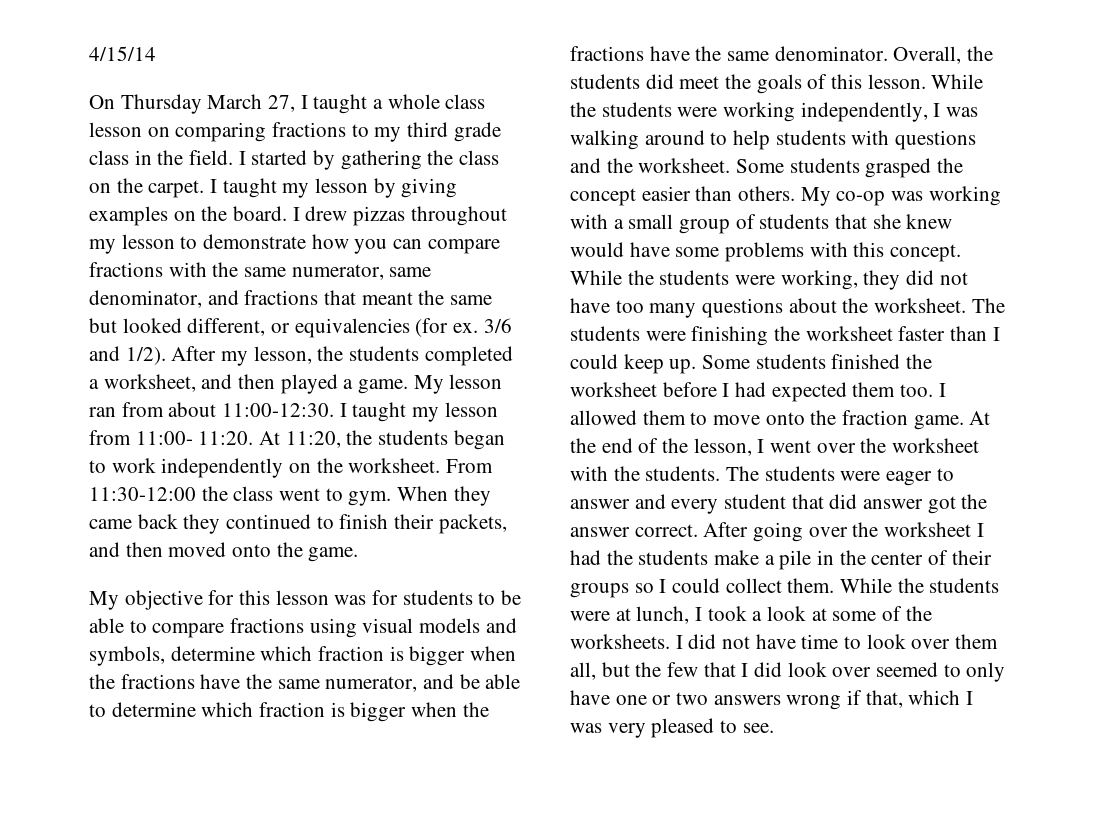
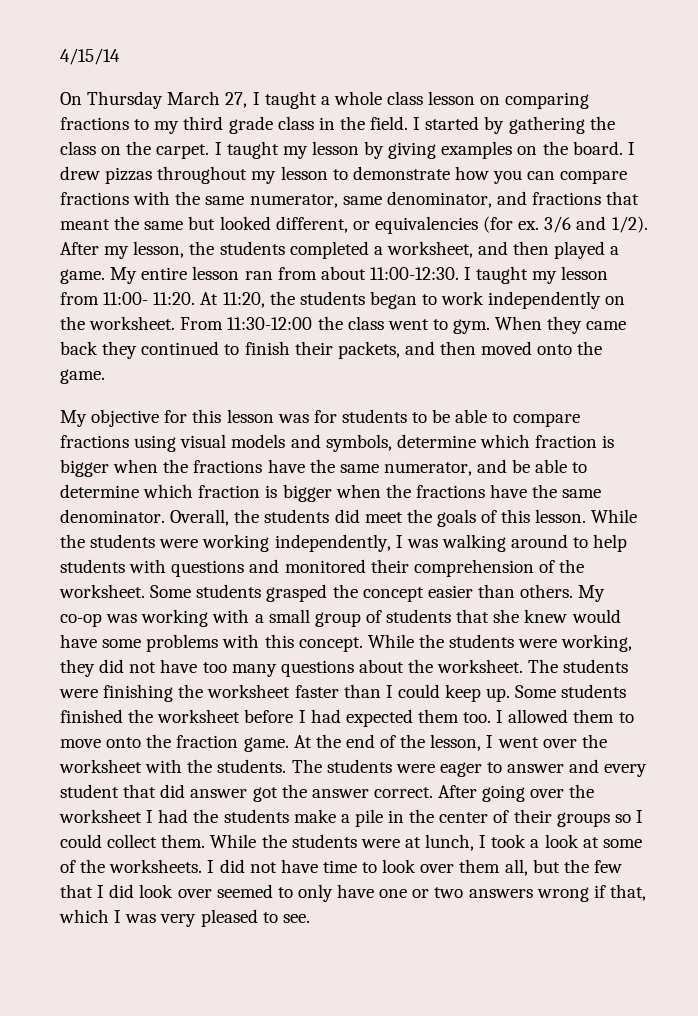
- My lesson ran from about 11:00-12:30.
+ My entire lesson ran from about 11:00-12:30.
- While the students were working independently, I was walking around to help students with questions and the worksheet.
+ While the students were working independently, I was walking around to help students with questions and monitored their comprehension of the worksheet.

